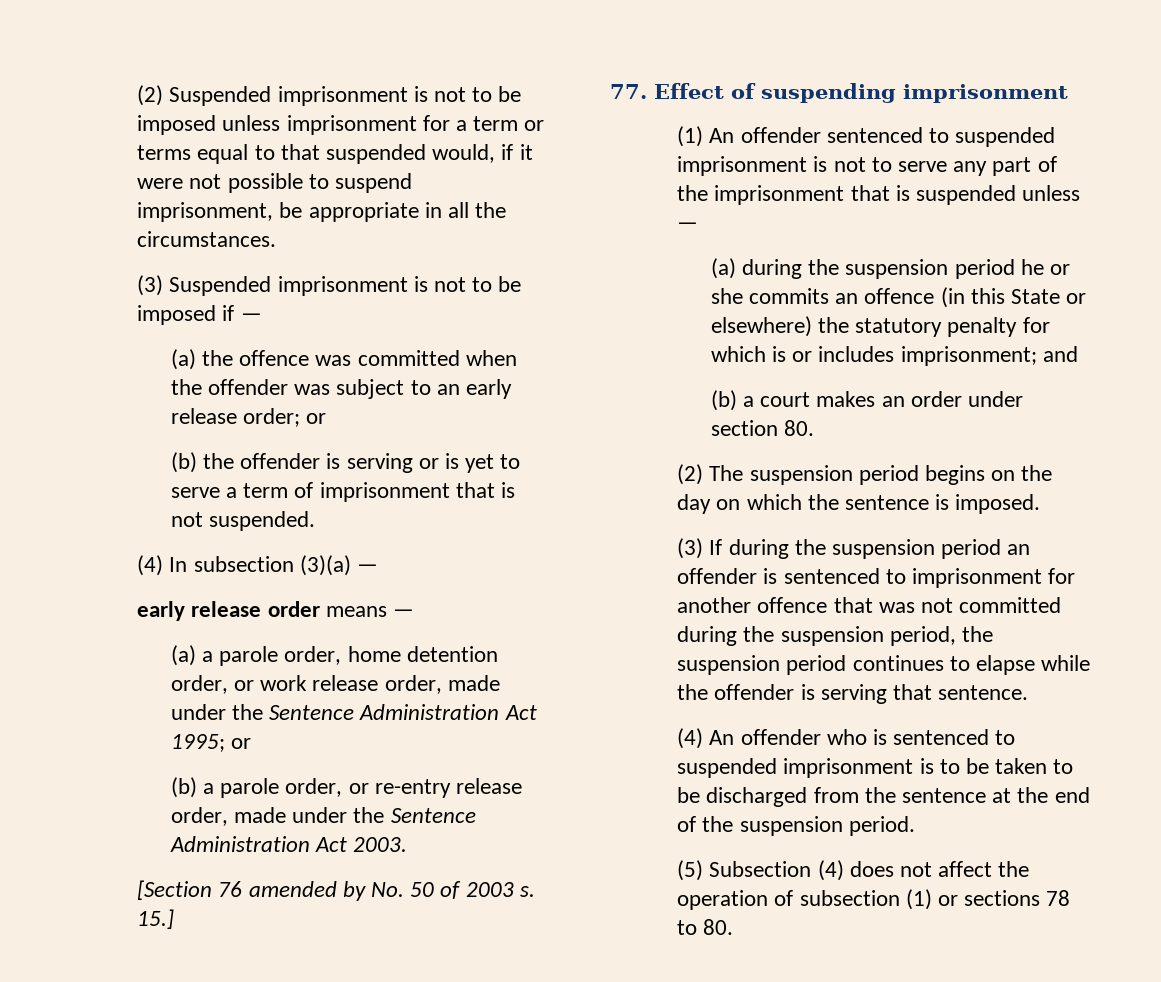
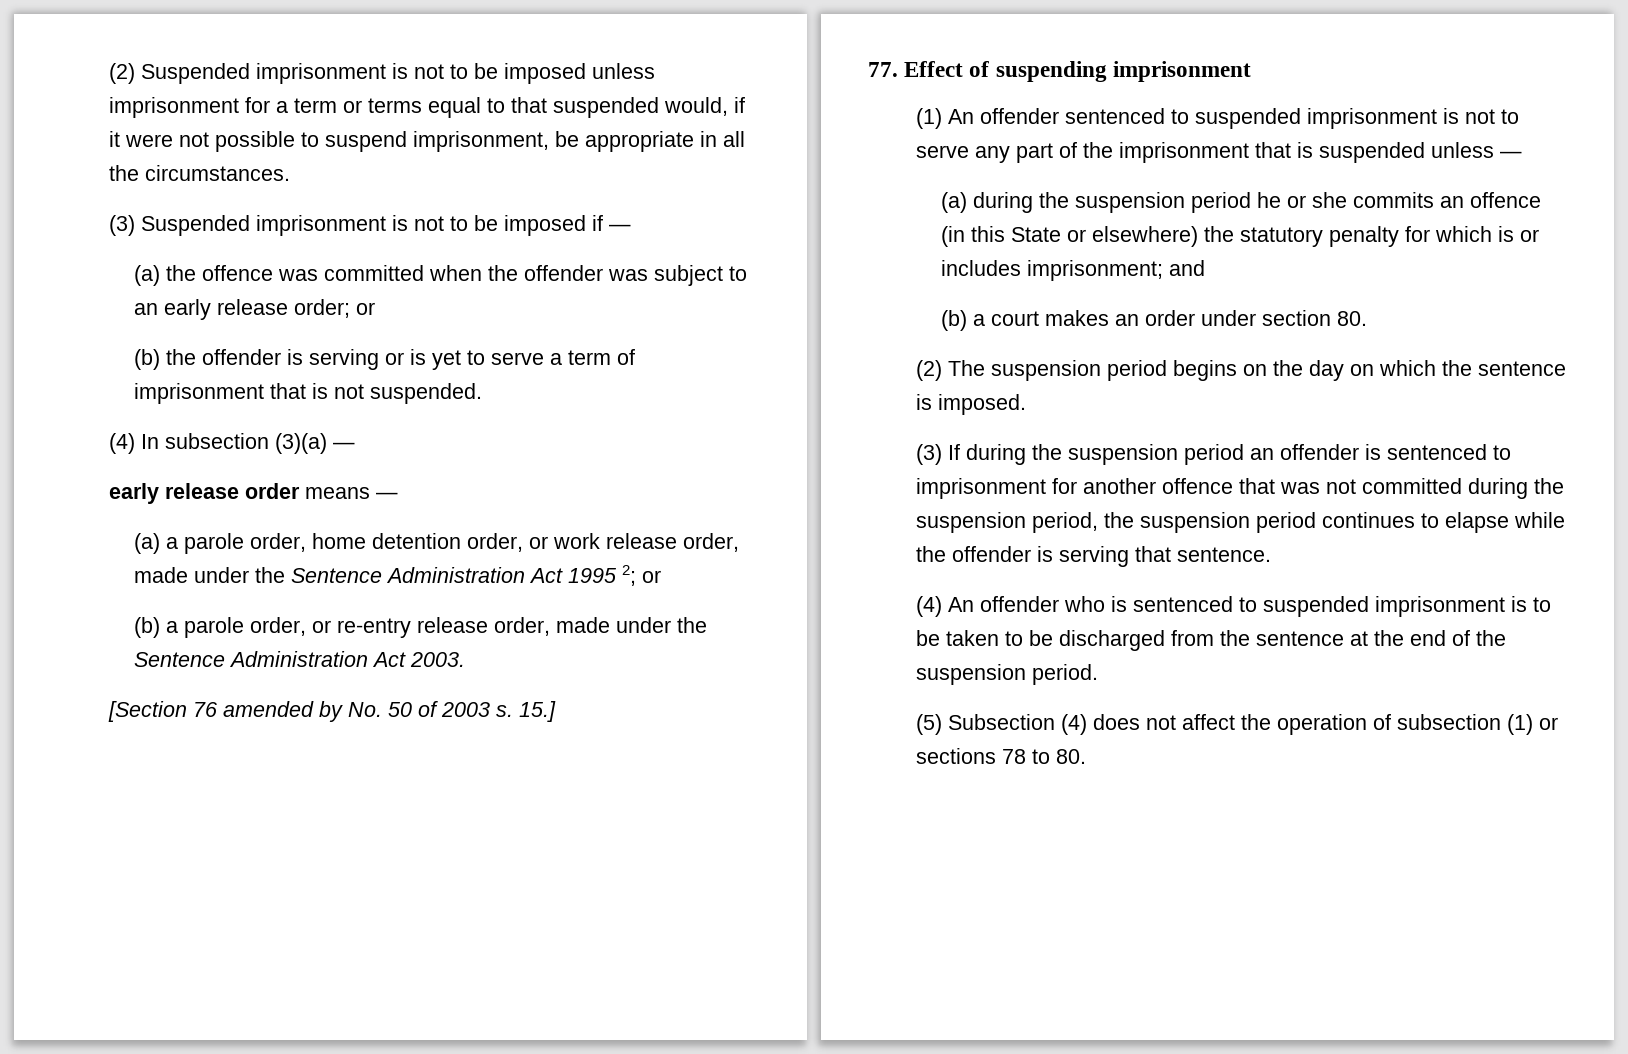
- (a) a parole order, home detention order, or work release order, made under the Sentence Administration Act 1995; or
+ (a) a parole order, home detention order, or work release order, made under the Sentence Administration Act 1995 2; or

